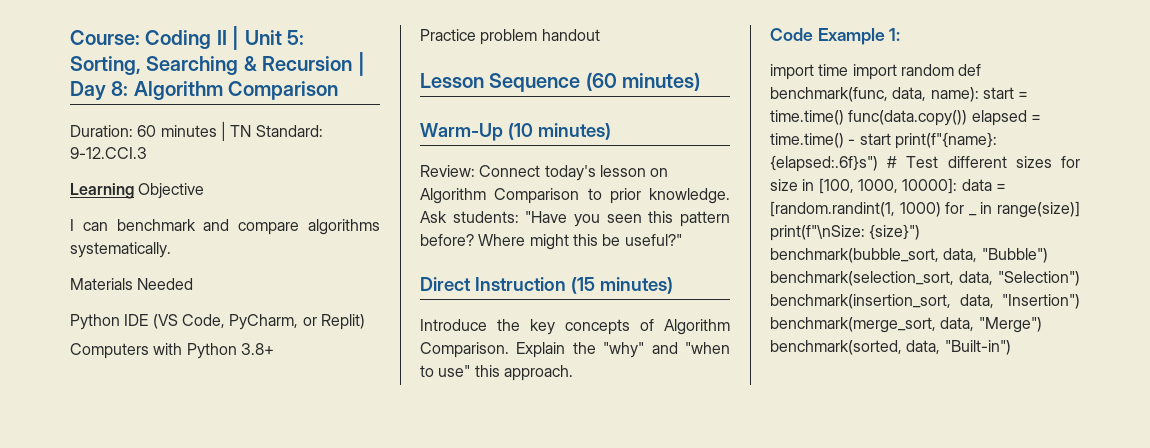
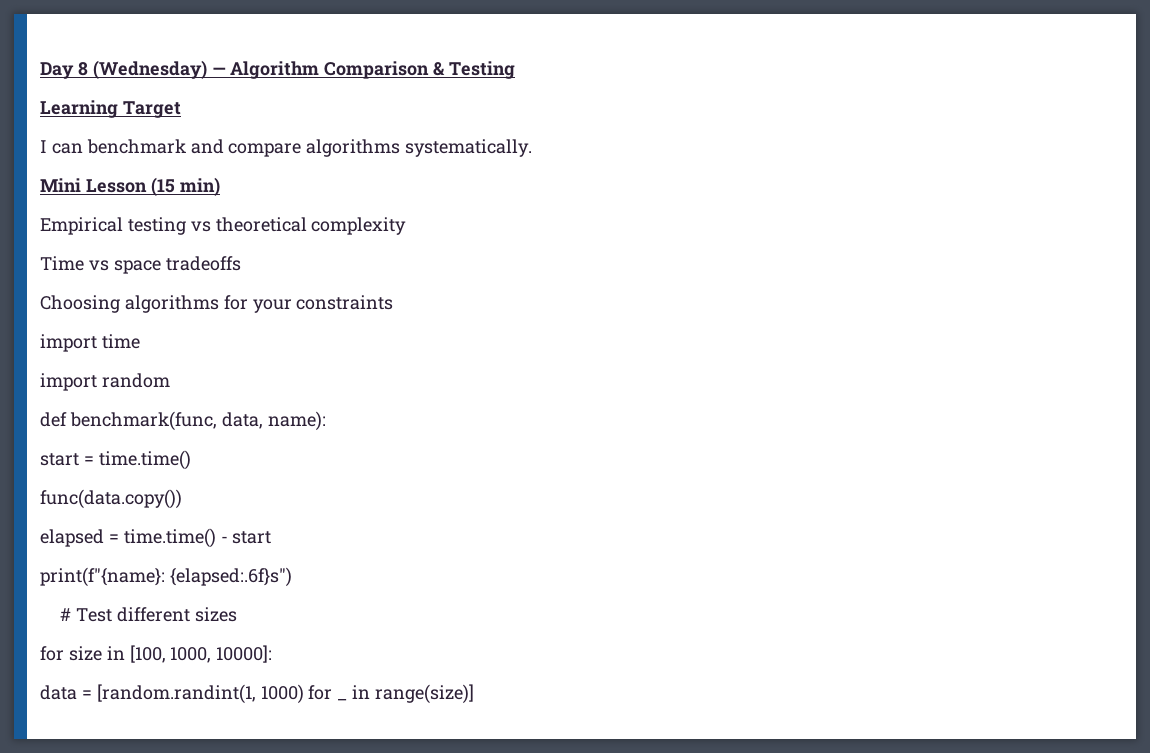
- Course: Coding II | Unit 5: Sorting, Searching & Recursion | Day 8: Algorithm Comparison
- Duration: 60 minutes | TN Standard: 9-12.CCI.3
+ Day 8 (Wednesday) — Algorithm Comparison & Testing
- Learning Objective
+ Learning Target
- Materials Needed
- Python IDE (VS Code, PyCharm, or Replit)
- Computers with Python 3.8+
- Practice problem handout
- Lesson Sequence (60 minutes)
- Warm-Up (10 minutes)
- Review: Connect today's lesson on Algorithm Comparison to prior knowledge. Ask students: "Have you seen this pattern before? Where might this be useful?"
- Direct Instruction (15 minutes)
- Introduce the key concepts of Algorithm Comparison. Explain the "why" and "when to use" this approach.
- Code Example 1:
+ Mini Lesson (15 min)
+ Empirical testing vs theoretical complexity
+ Time vs space tradeoffs
+ Choosing algorithms for your constraints
- import time import random def benchmark(func, data, name): start = time.time() func(data.copy()) elapsed = time.time() - start print(f"{name}: {elapsed:.6f}s") # Test different sizes for size in [100, 1000, 10000]: data = [random.randint(1, 1000) for _ in range(size)] print(f"\nSize: {size}") benchmark(bubble_sort, data, "Bubble") benchmark(selection_sort, data, "Selection") benchmark(insertion_sort, data, "Insertion") benchmark(merge_sort, data, "Merge") benchmark(sorted, data, "Built-in")
+ import time
+ import random
+ def benchmark(func, data, name):
+ start = time.time()
+ func(data.copy())
+ elapsed = time.time() - start
+ print(f"{name}: {elapsed:.6f}s")
+ # Test different sizes
+ for size in [100, 1000, 10000]:
+ data = [random.randint(1, 1000) for _ in range(size)]

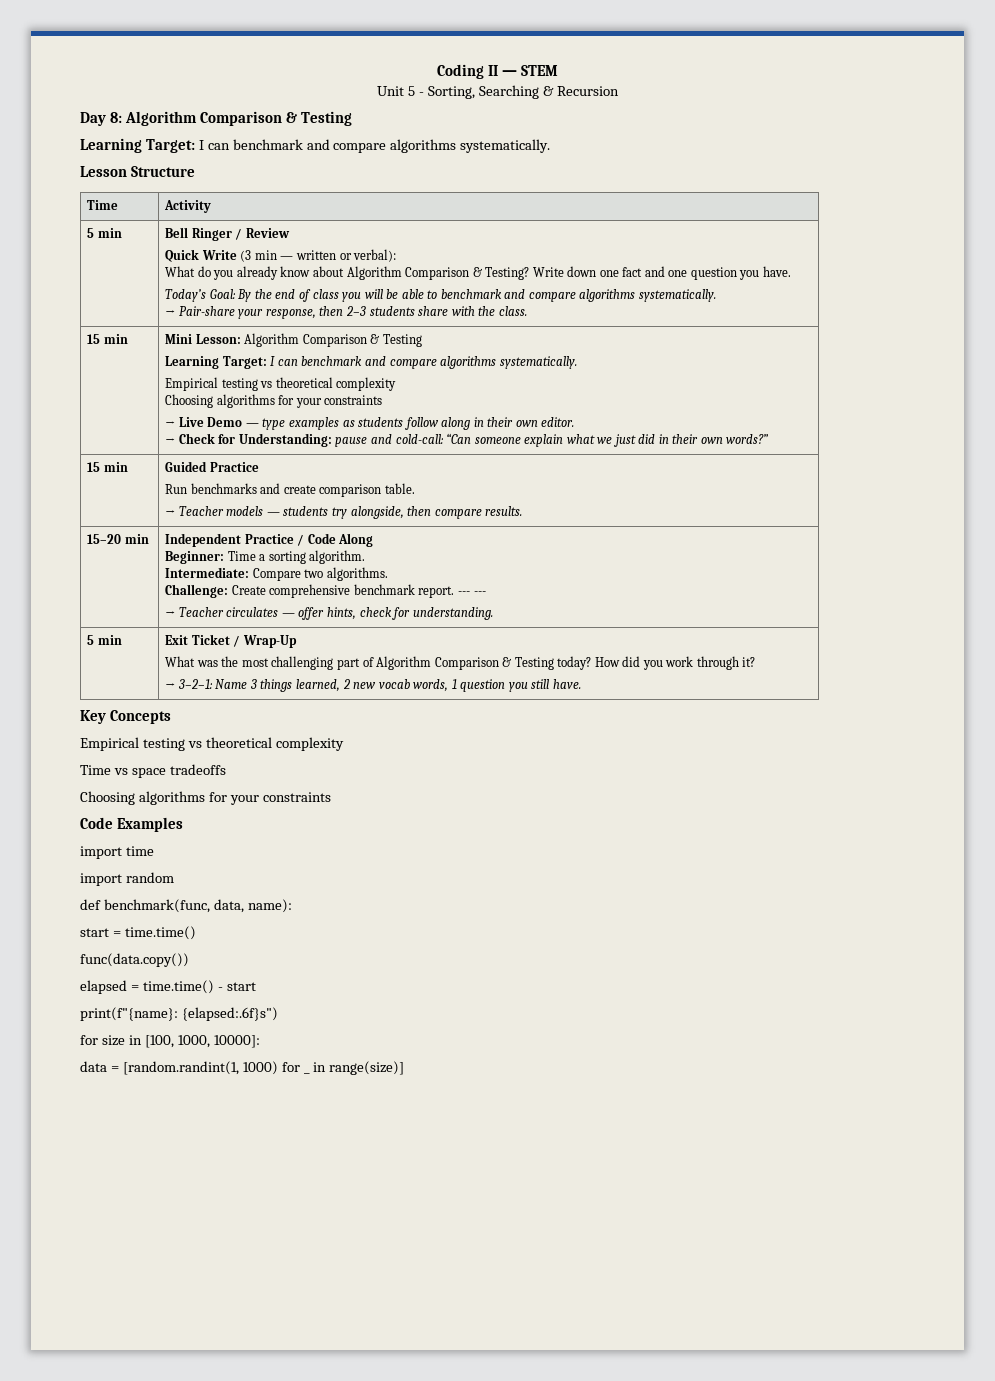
- Day 8 (Wednesday) — Algorithm Comparison & Testing
- Learning Target
- I can benchmark and compare algorithms systematically.
- Mini Lesson (15 min)
+ Coding II — STEM
+ Unit 5 - Sorting, Searching & Recursion
+ Day 8: Algorithm Comparison & Testing
+ Learning Target: I can benchmark and compare algorithms systematically.
+ Lesson Structure
+ Time | Activity
+ 5 min | Bell Ringer / Review
+ Quick Write (3 min — written or verbal):
+ What do you already know about Algorithm Comparison & Testing? Write down one fact and one question you have.
+ Today’s Goal: By the end of class you will be able to benchmark and compare algorithms systematically.
+ → Pair-share your response, then 2–3 students share with the class.
+ 15 min | Mini Lesson: Algorithm Comparison & Testing
+ Learning Target: I can benchmark and compare algorithms systematically.
+ Empirical testing vs theoretical complexity
+ Choosing algorithms for your constraints
+ → Live Demo — type examples as students follow along in their own editor.
+ → Check for Understanding: pause and cold-call: “Can someone explain what we just did in their own words?”
+ 15 min | Guided Practice
+ Run benchmarks and create comparison table.
+ → Teacher models — students try alongside, then compare results.
+ 15–20 min | Independent Practice / Code Along
+ Beginner: Time a sorting algorithm.
+ Intermediate: Compare two algorithms.
+ Challenge: Create comprehensive benchmark report. --- ---
+ → Teacher circulates — offer hints, check for understanding.
+ 5 min | Exit Ticket / Wrap-Up
+ What was the most challenging part of Algorithm Comparison & Testing today? How did you work through it?
+ → 3–2–1: Name 3 things learned, 2 new vocab words, 1 question you still have.
+ Key Concepts
+ Code Examples
- # Test different sizes

